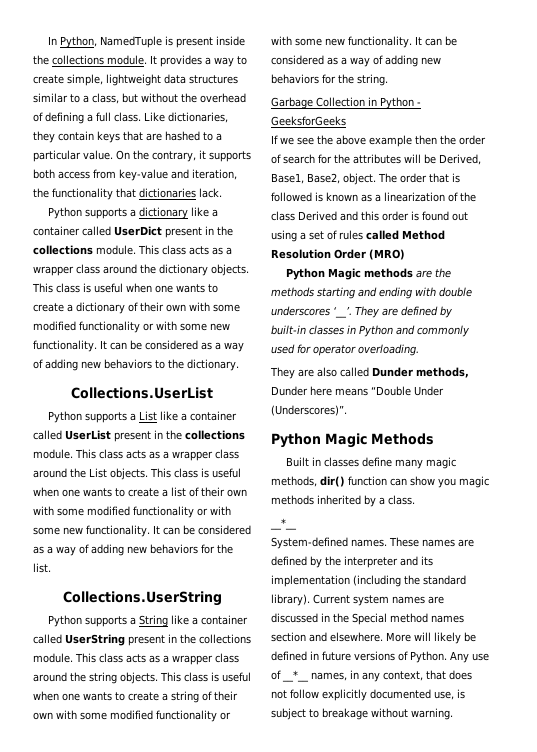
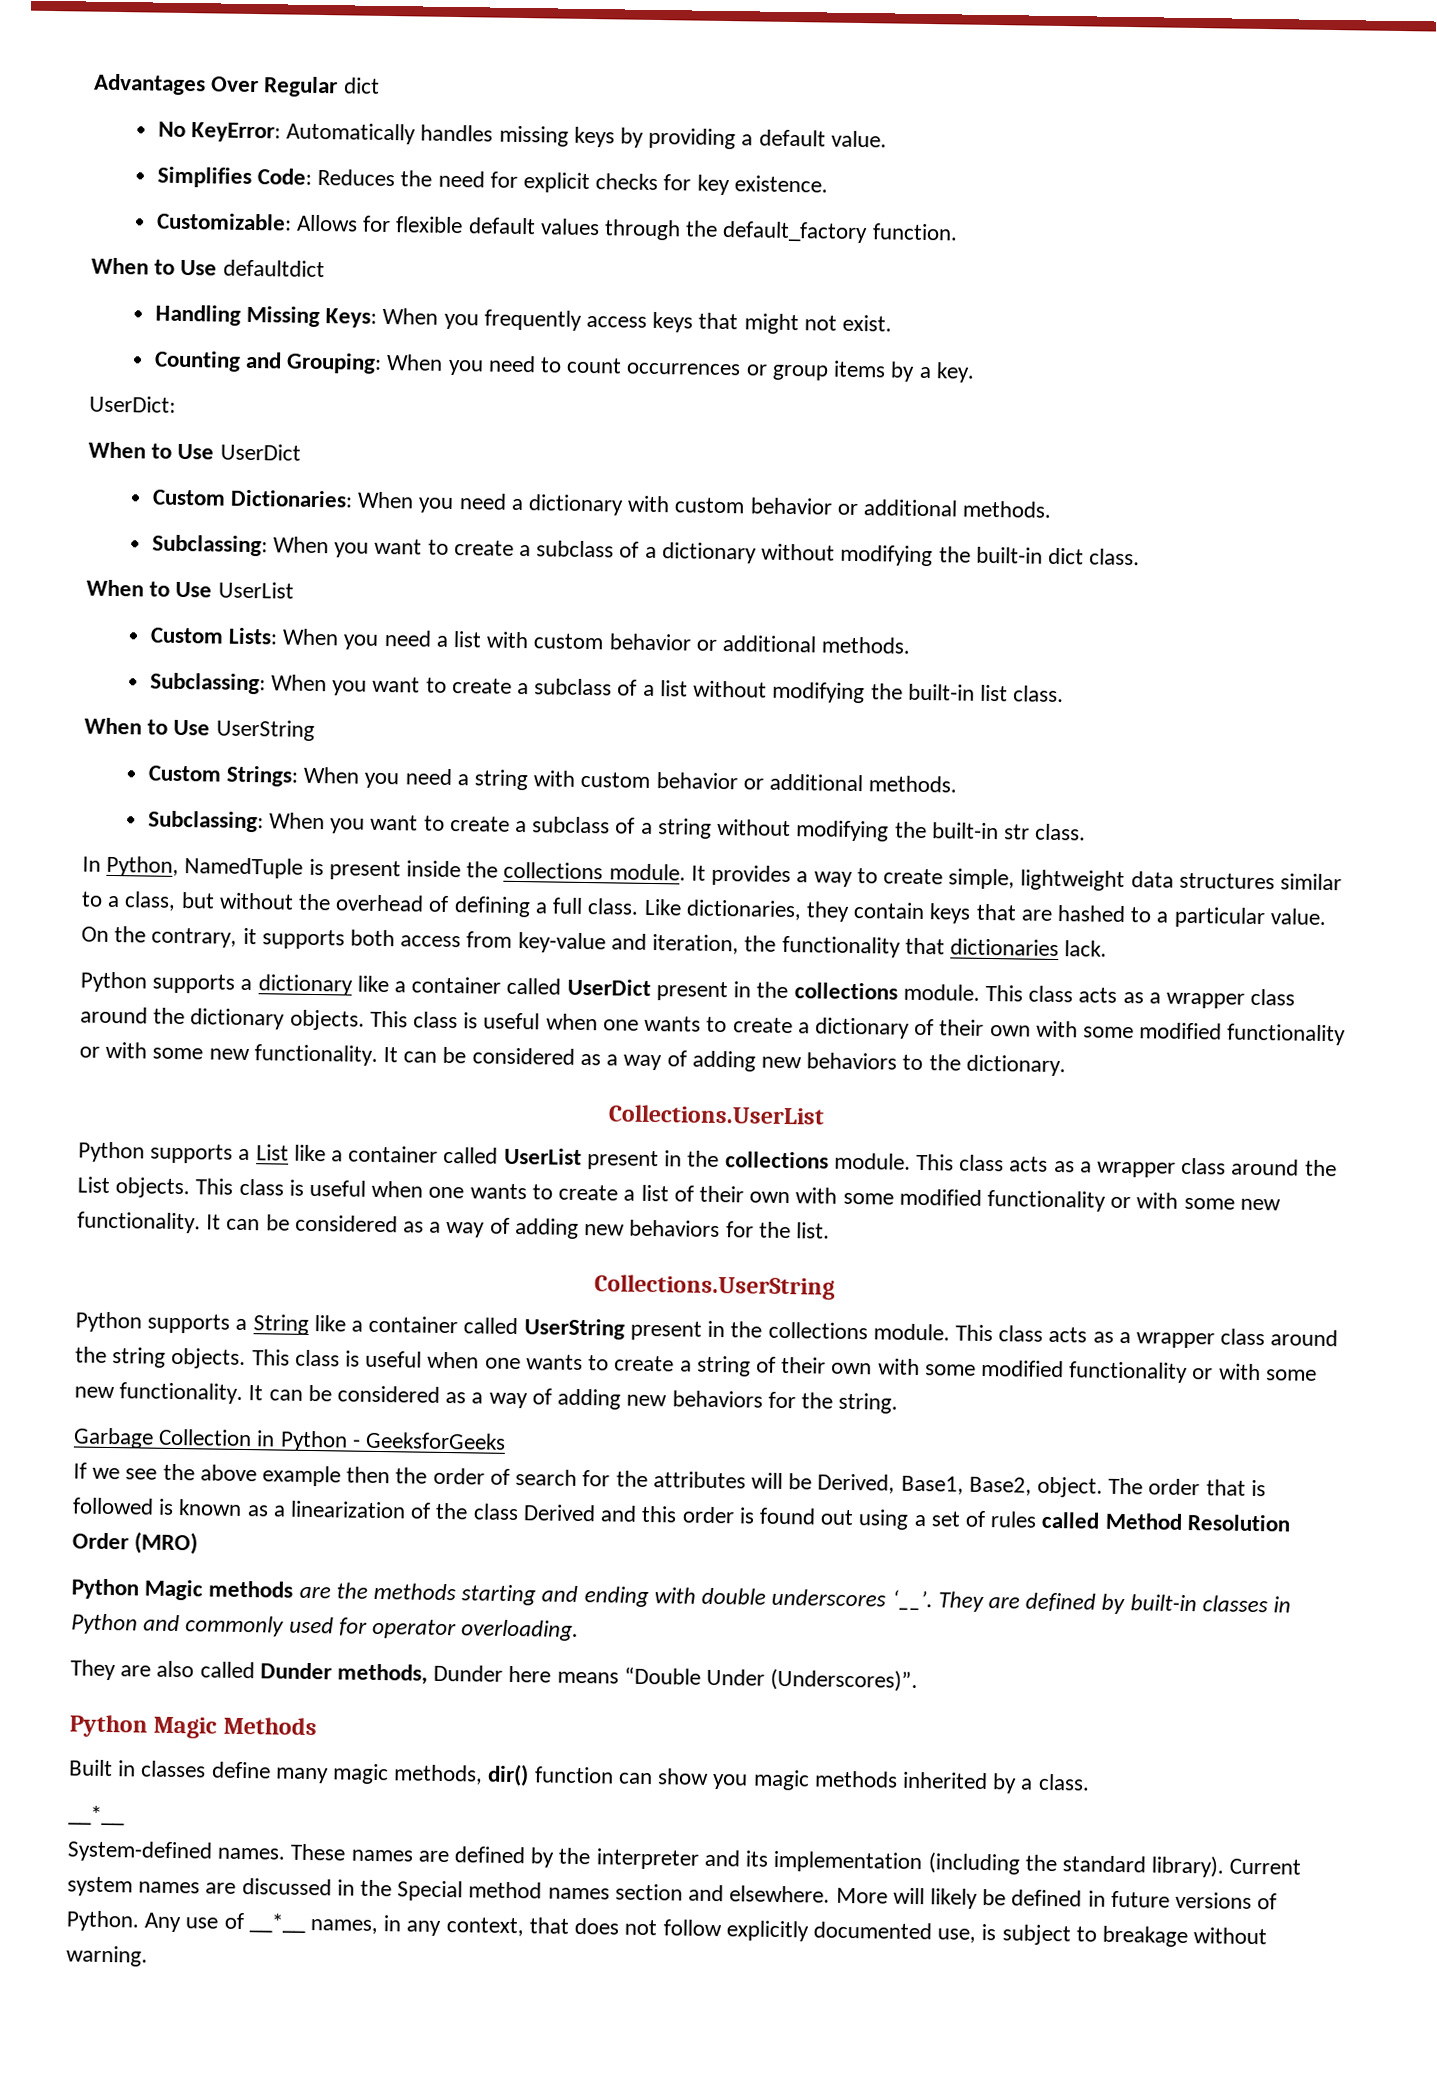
+ Advantages Over Regular dict
+ No KeyError: Automatically handles missing keys by providing a default value.
+ Simplifies Code: Reduces the need for explicit checks for key existence.
+ Customizable: Allows for flexible default values through the default_factory function.
+ When to Use defaultdict
+ Handling Missing Keys: When you frequently access keys that might not exist.
+ Counting and Grouping: When you need to count occurrences or group items by a key.
+ UserDict:
+ When to Use UserDict
+ Custom Dictionaries: When you need a dictionary with custom behavior or additional methods.
+ Subclassing: When you want to create a subclass of a dictionary without modifying the built-in dict class.
+ When to Use UserList
+ Custom Lists: When you need a list with custom behavior or additional methods.
+ Subclassing: When you want to create a subclass of a list without modifying the built-in list class.
+ When to Use UserString
+ Custom Strings: When you need a string with custom behavior or additional methods.
+ Subclassing: When you want to create a subclass of a string without modifying the built-in str class.

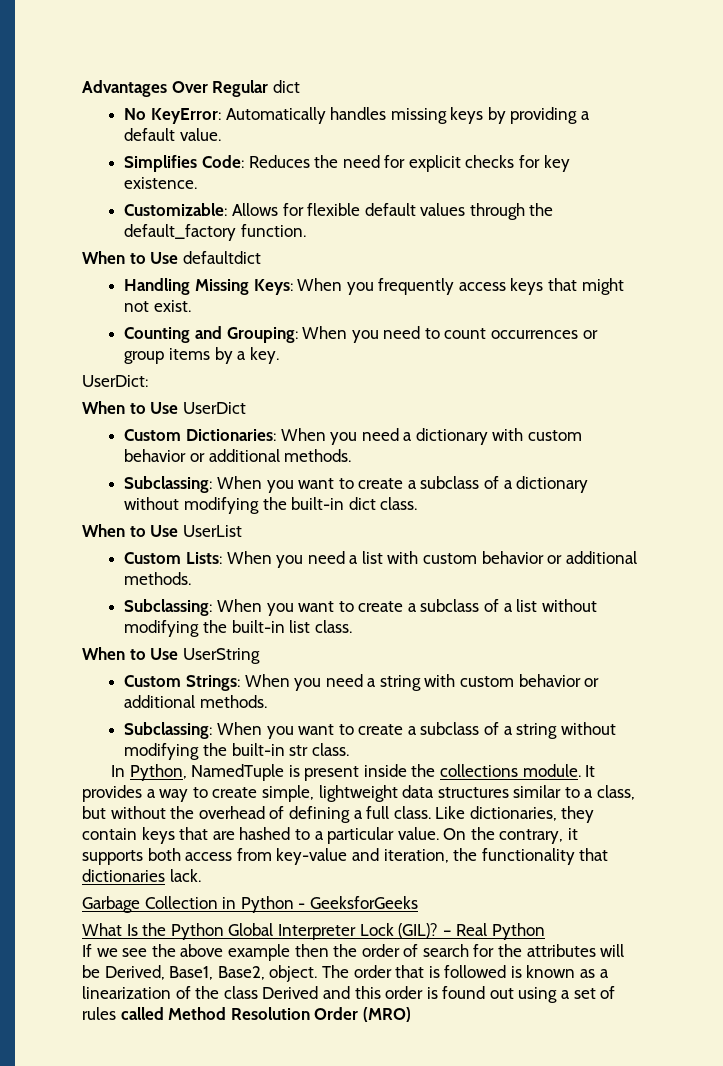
- Python supports a dictionary like a container called UserDict present in the collections module. This class acts as a wrapper class around the dictionary objects. This class is useful when one wants to create a dictionary of their own with some modified functionality or with some new functionality. It can be considered as a way of adding new behaviors to the dictionary.
- Collections.UserList
- Python supports a List like a container called UserList present in the collections module. This class acts as a wrapper class around the List objects. This class is useful when one wants to create a list of their own with some modified functionality or with some new functionality. It can be considered as a way of adding new behaviors for the list.
- Collections.UserString
- Python supports a String like a container called UserString present in the collections module. This class acts as a wrapper class around the string objects. This class is useful when one wants to create a string of their own with some modified functionality or with some new functionality. It can be considered as a way of adding new behaviors for the string.
+ What Is the Python Global Interpreter Lock (GIL)? – Real Python
- Python Magic methods are the methods starting and ending with double underscores ‘__’. They are defined by built-in classes in Python and commonly used for operator overloading.
- They are also called Dunder methods, Dunder here means “Double Under (Underscores)”.
- Python Magic Methods
- Built in classes define many magic methods, dir() function can show you magic methods inherited by a class.
- __*__
- System-defined names. These names are defined by the interpreter and its implementation (including the standard library). Current system names are discussed in the Special method names section and elsewhere. More will likely be defined in future versions of Python. Any use of __*__ names, in any context, that does not follow explicitly documented use, is subject to breakage without warning.

